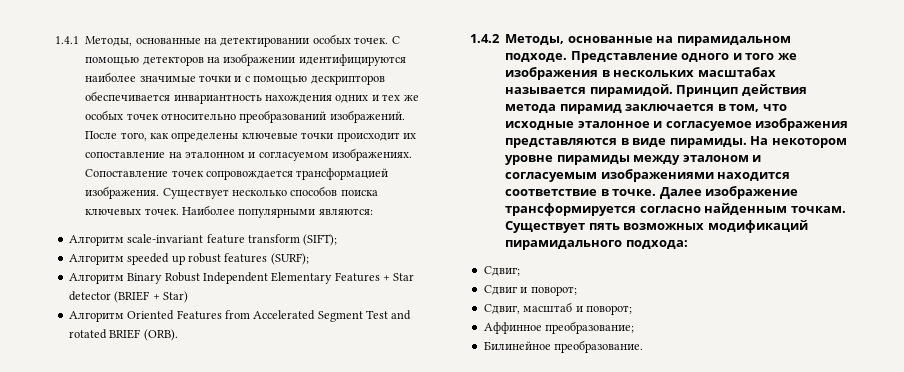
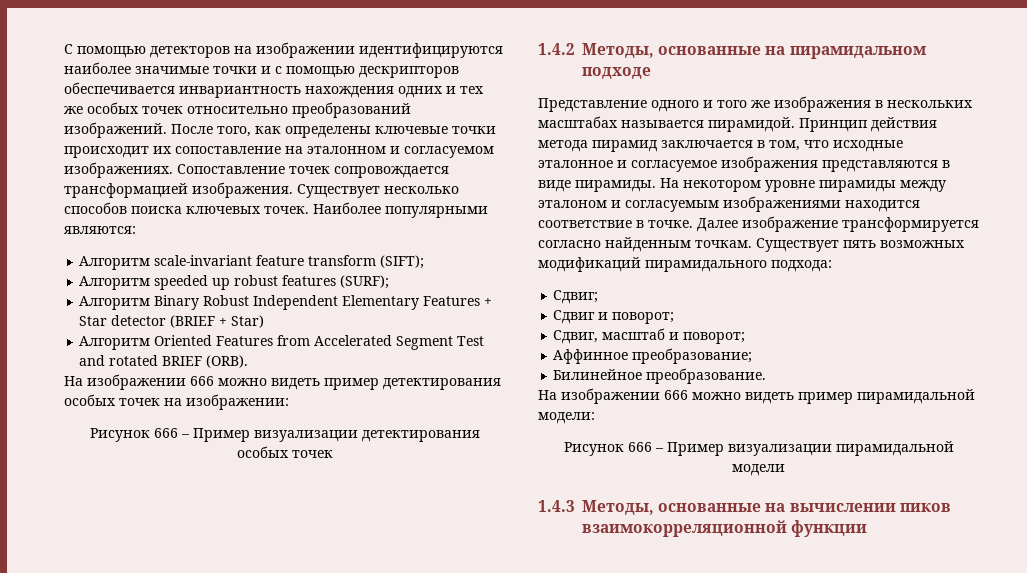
- 1.4.1 Методы, основанные на детектировании особых точек.
+ На изображении 666 можно видеть пример детектирования особых точек на изображении:
+ Рисунок 666 – Пример визуализации детектирования особых точек
- 1.4.2 Методы, основанные на пирамидальном подходе. Представление одного и того же изображения в нескольких масштабах называется пирамидой.
+ 1.4.2 Методы, основанные на пирамидальном подходе
+ Представление одного и того же изображения в нескольких масштабах называется пирамидой.
+ На изображении 666 можно видеть пример пирамидальной модели:
+ Рисунок 666 – Пример визуализации пирамидальной модели
+ 1.4.3 Методы, основанные на вычислении пиков взаимокорреляционной функции

